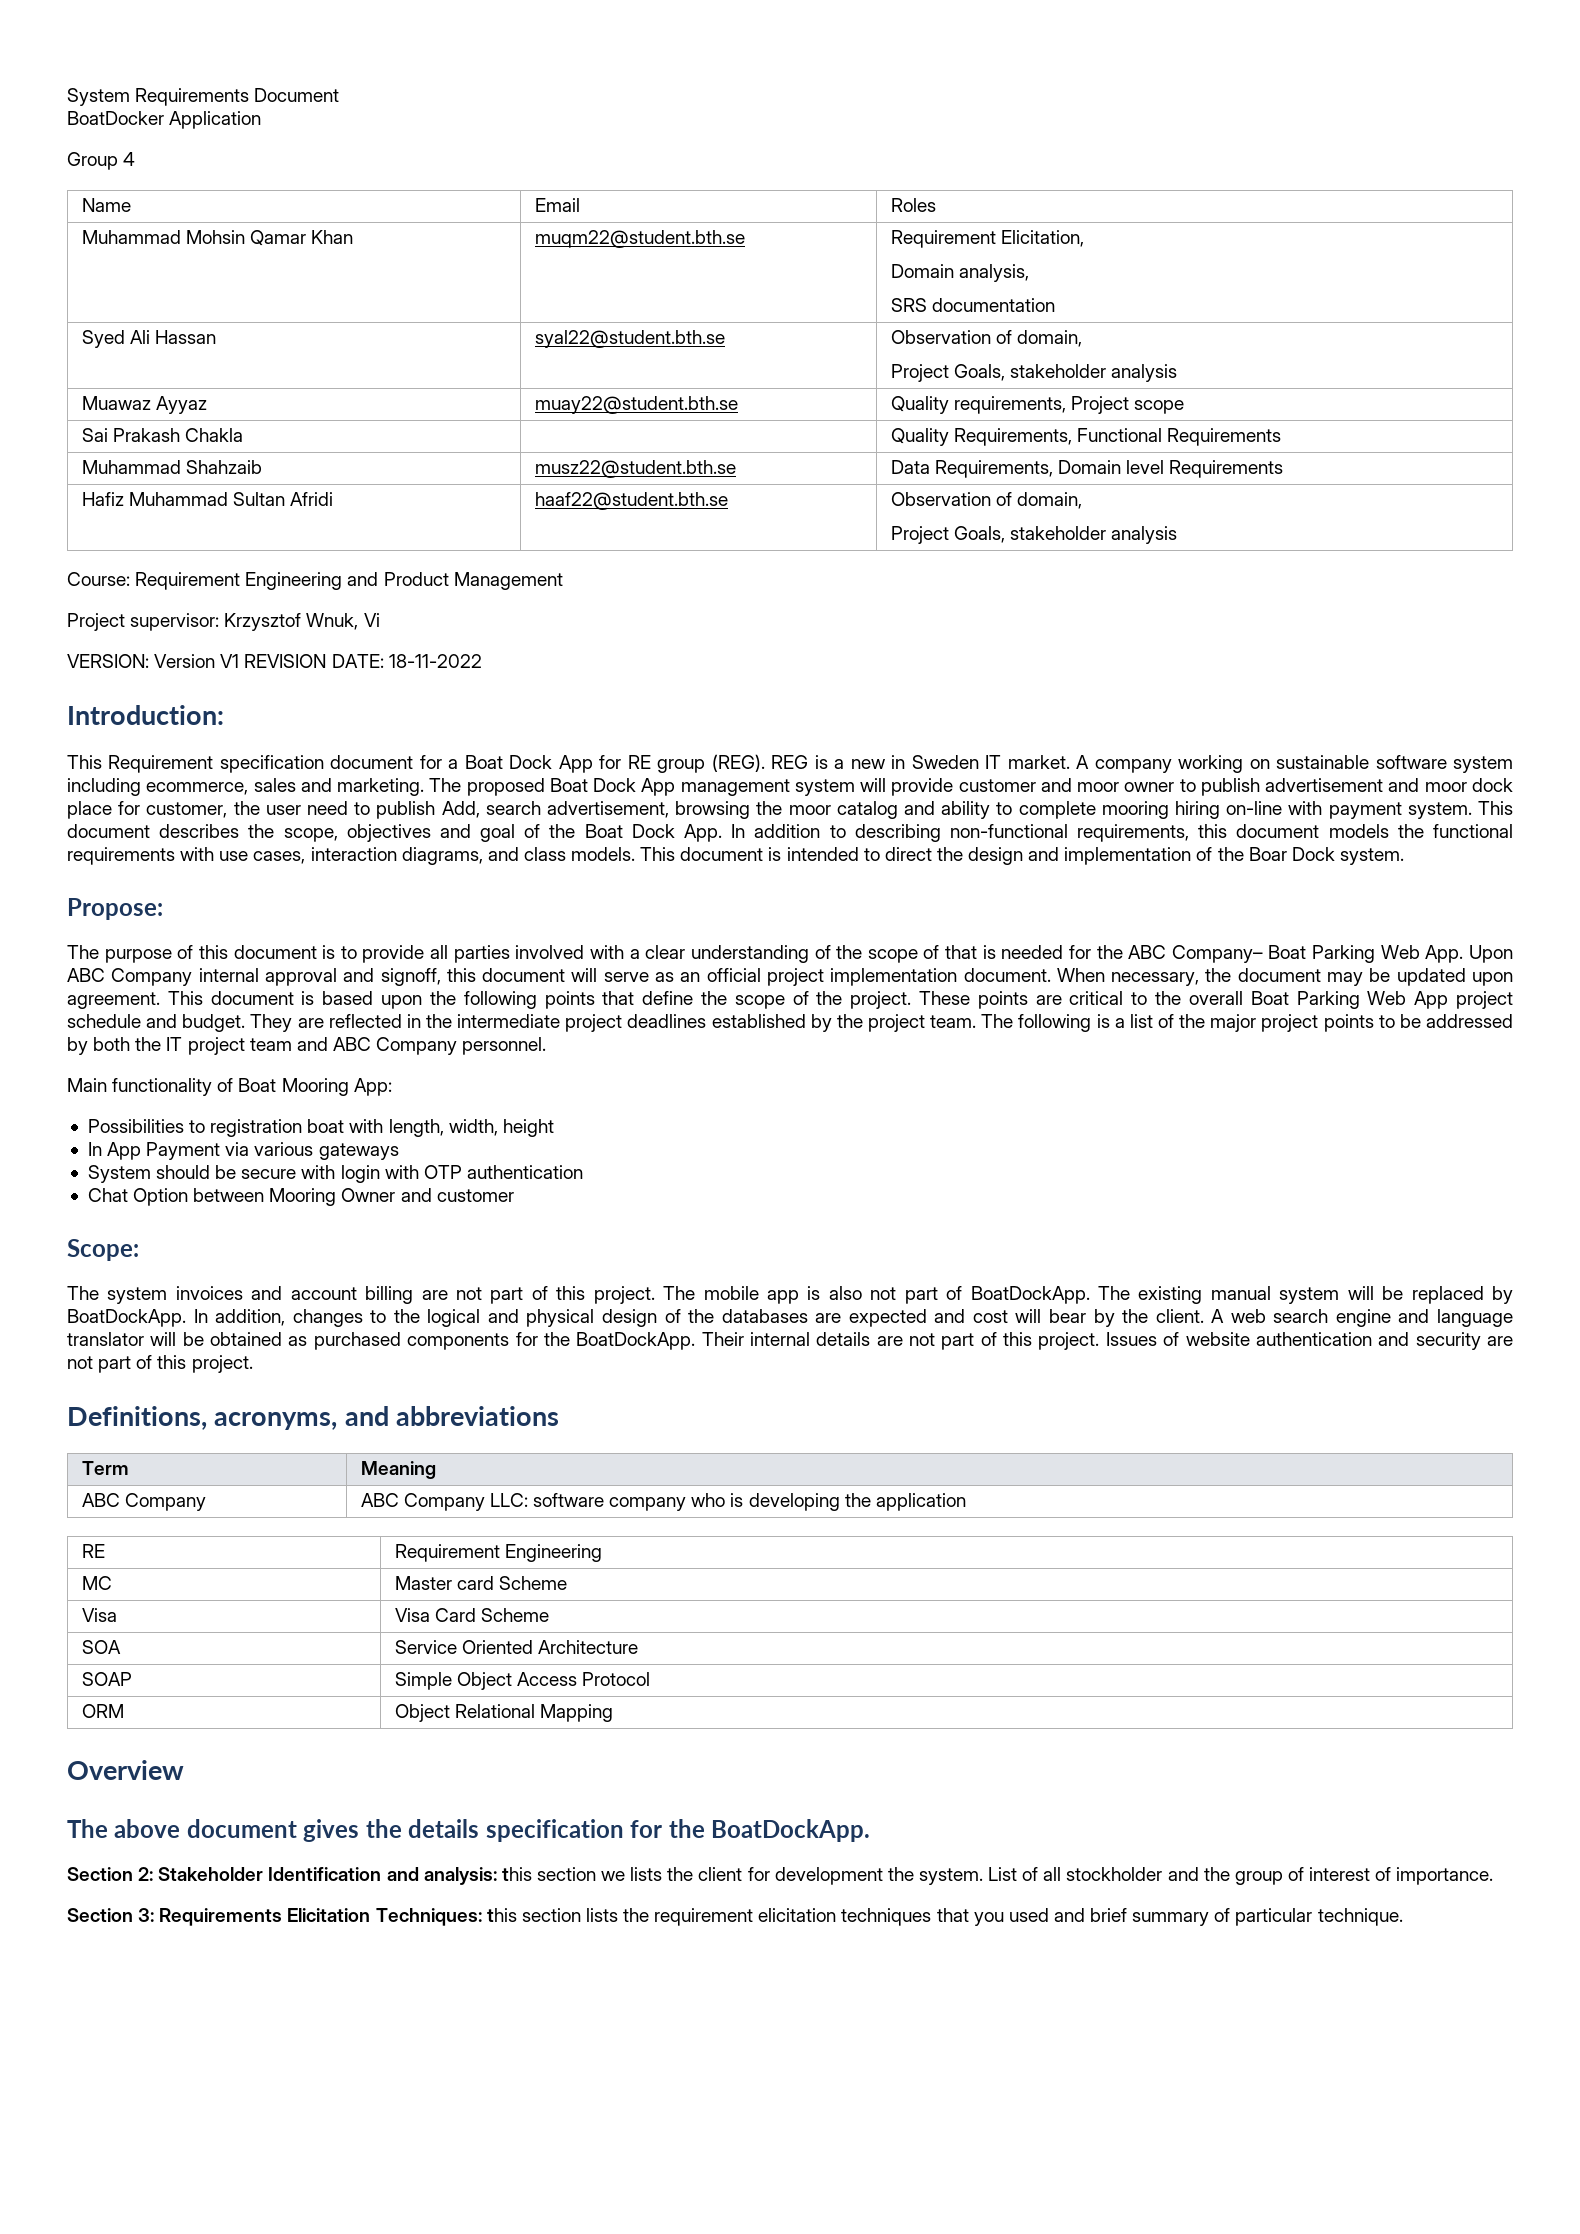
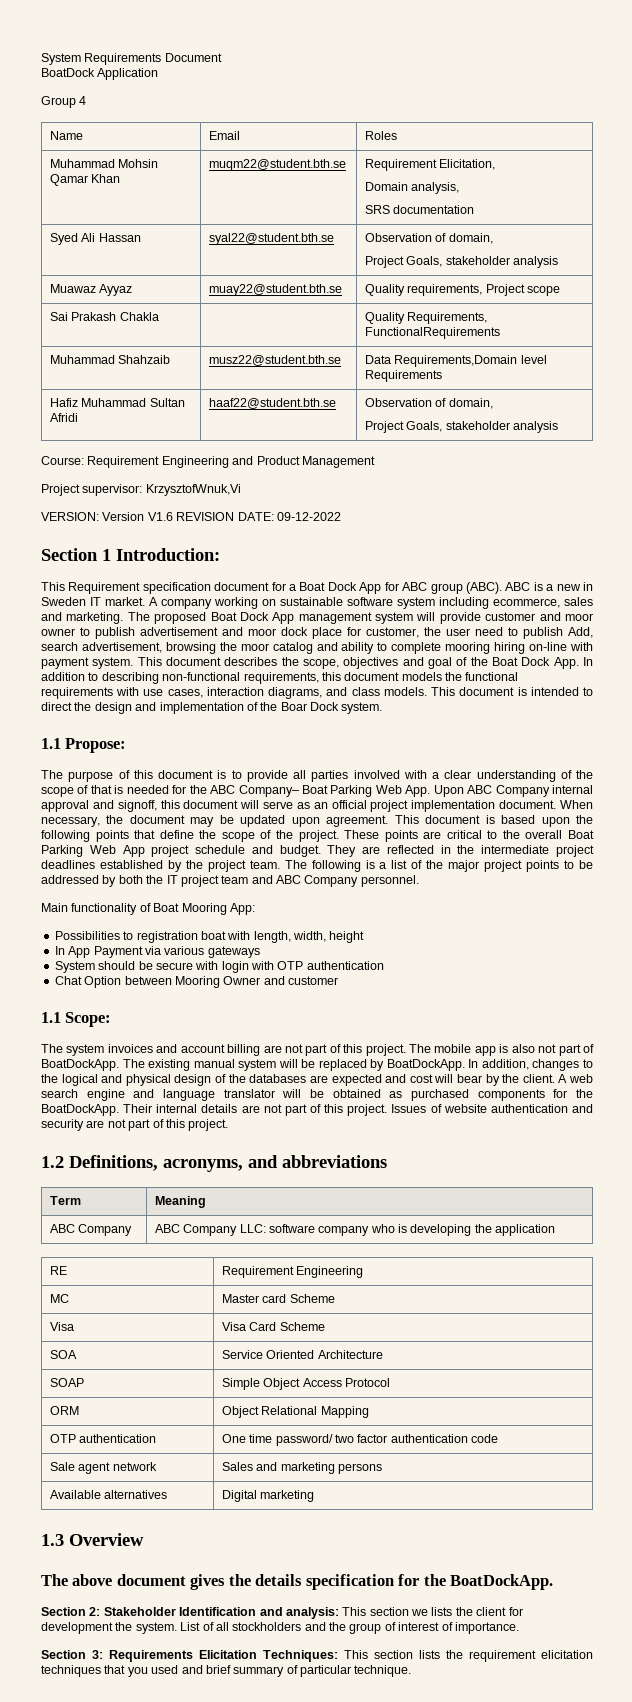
- BoatDocker Application
+ BoatDock Application
- Sai Prakash Chakla | | Quality Requirements, Functional Requirements
+ Sai Prakash Chakla | | Quality Requirements, FunctionalRequirements
- Muhammad Shahzaib | musz22@student.bth.se | Data Requirements, Domain level Requirements
+ Muhammad Shahzaib | musz22@student.bth.se | Data Requirements,Domain level Requirements
- Project supervisor: Krzysztof Wnuk, Vi
+ Project supervisor: KrzysztofWnuk,Vi
- VERSION: Version V1 REVISION DATE: 18-11-2022
- Introduction:
+ VERSION: Version V1.6 REVISION DATE: 09-12-2022
+ Section 1 Introduction:
- This Requirement specification document for a Boat Dock App for RE group (REG). REG is a new in Sweden IT market.
+ This Requirement specification document for a Boat Dock App for ABC group (ABC). ABC is a new in Sweden IT market.
- Propose:
+ 1.1 Propose:
- Scope:
+ 1.1 Scope:
- Definitions, acronyms, and abbreviations
+ 1.2 Definitions, acronyms, and abbreviations
- Overview
+ OTP authentication | One time password/ two factor authentication code
+ Sale agent network | Sales and marketing persons
+ Available alternatives | Digital marketing
+ 1.3 Overview
- Section 2: Stakeholder Identification and analysis: this section we lists the client for development the system.
+ Section 2: Stakeholder Identification and analysis: This section we lists the client for development the system.
- List of all stockholder and the group of interest of importance.
+ List of all stockholders and the group of interest of importance.
- Section 3: Requirements Elicitation Techniques: this section lists the requirement elicitation techniques that you used and brief summary of particular technique.
+ Section 3: Requirements Elicitation Techniques: This section lists the requirement elicitation techniques that you used and brief summary of particular technique.

